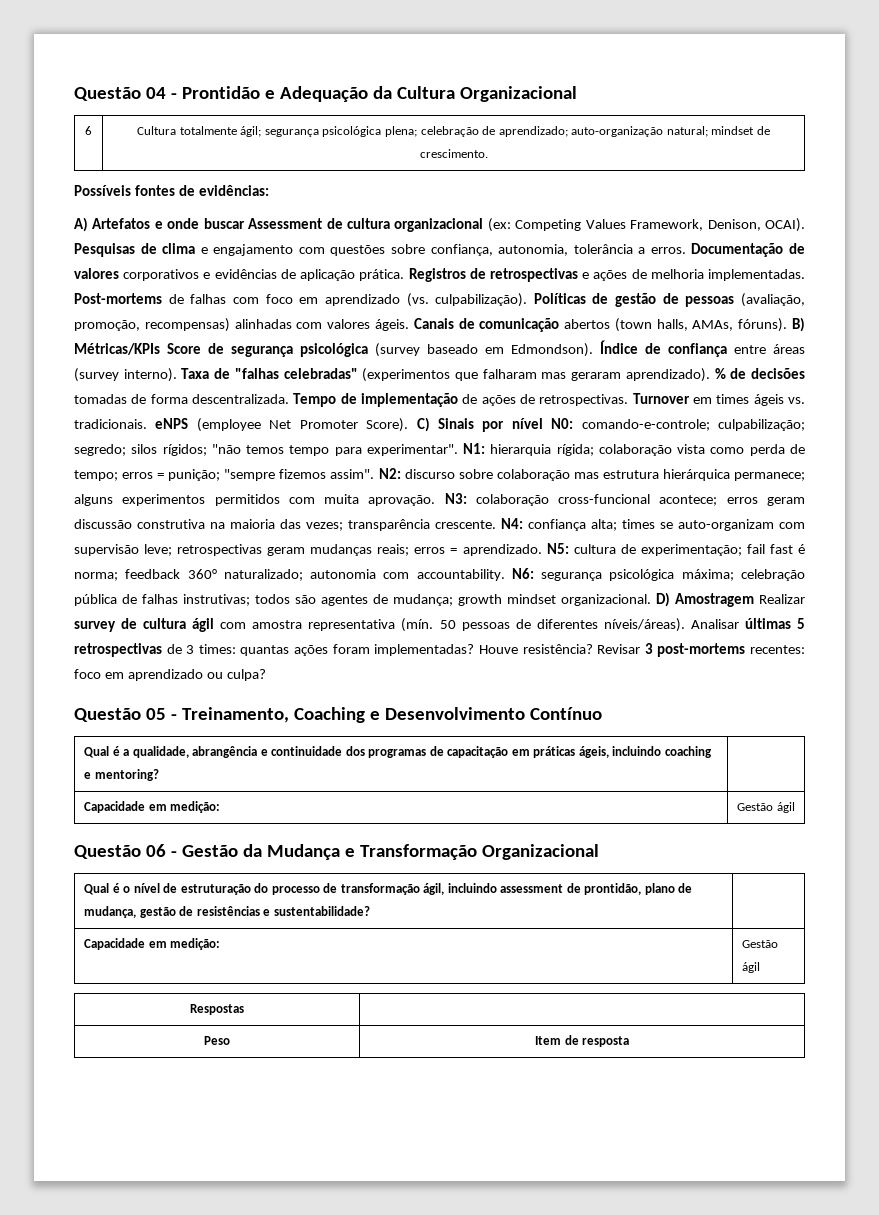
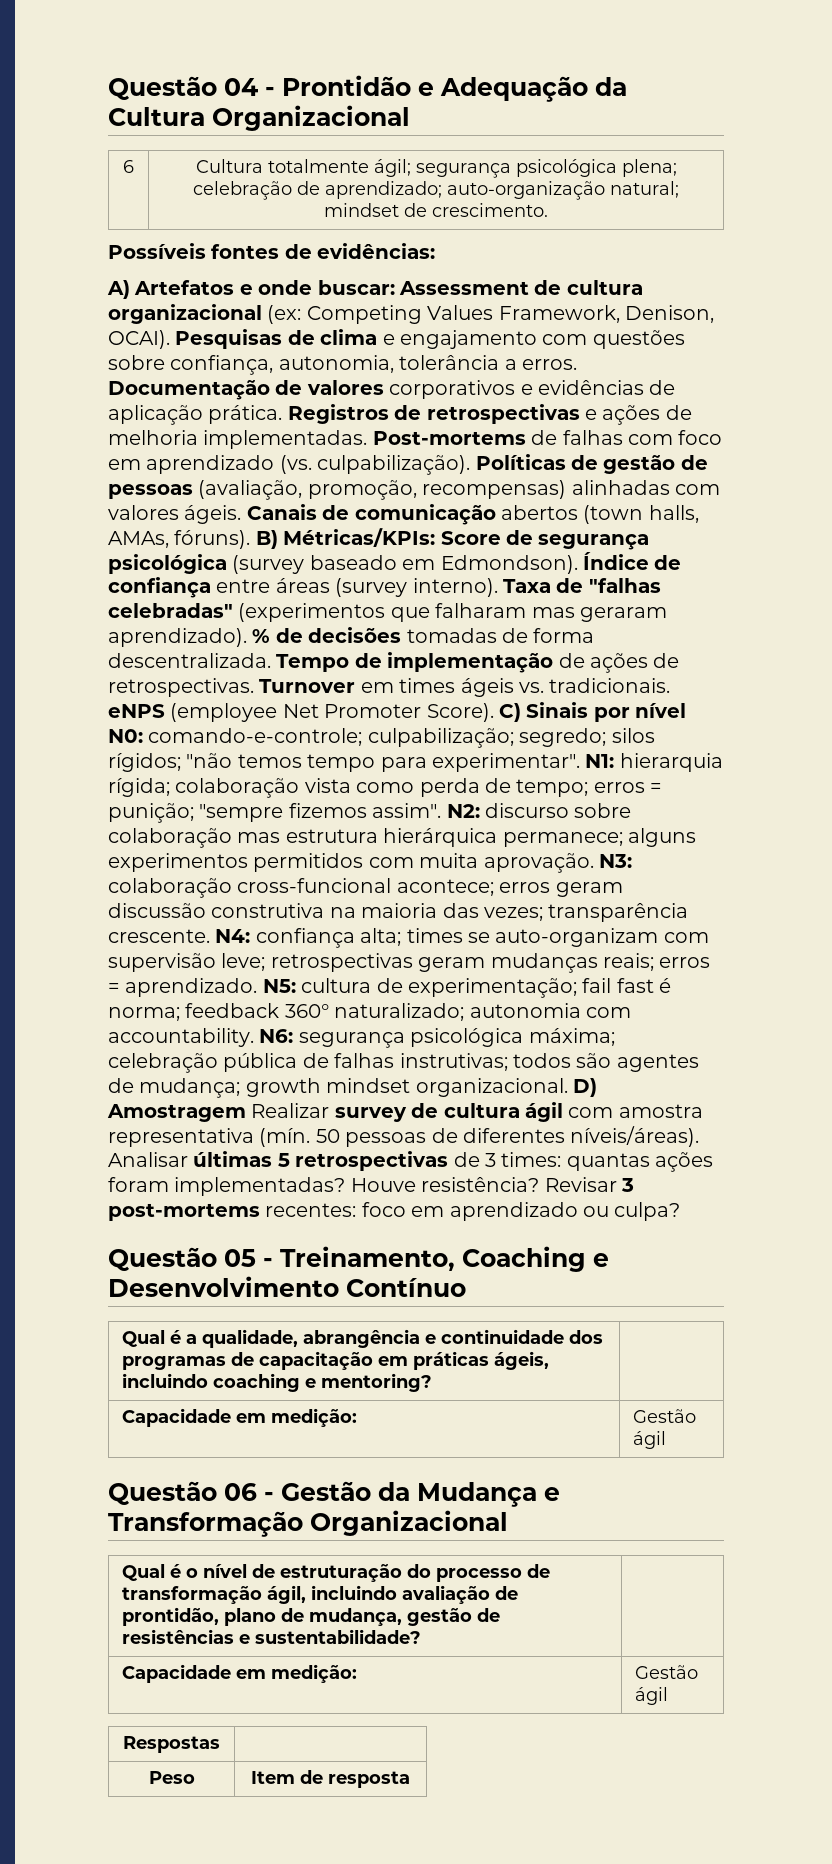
- A) Artefatos e onde buscar Assessment de cultura organizacional (ex: Competing Values Framework, Denison, OCAI).
+ A) Artefatos e onde buscar: Assessment de cultura organizacional (ex: Competing Values Framework, Denison, OCAI).
- B) Métricas/KPIs Score de segurança psicológica (survey baseado em Edmondson).
+ B) Métricas/KPIs: Score de segurança psicológica (survey baseado em Edmondson).
- Qual é o nível de estruturação do processo de transformação ágil, incluindo assessment de prontidão, plano de mudança, gestão de resistências e sustentabilidade? |
+ Qual é o nível de estruturação do processo de transformação ágil, incluindo avaliação de prontidão, plano de mudança, gestão de resistências e sustentabilidade? |

